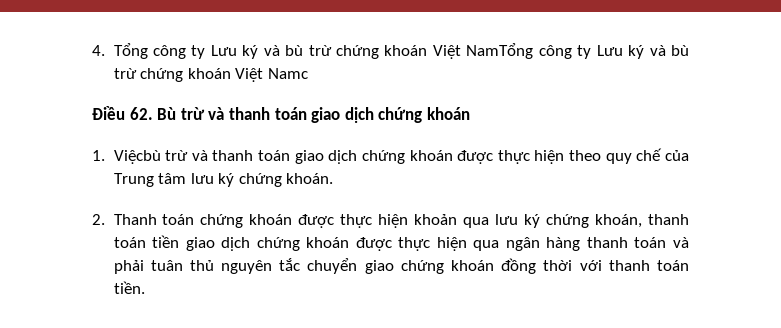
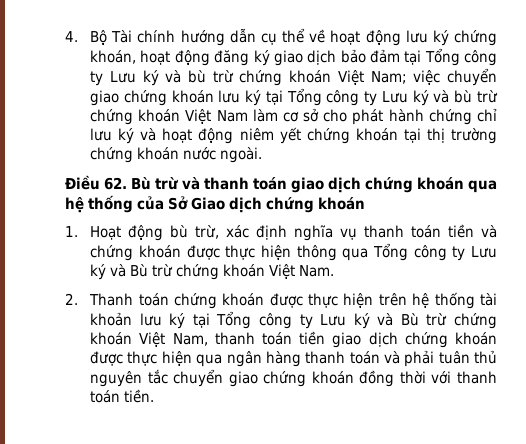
- 4. Tổng công ty Lưu ký và bù trừ chứng khoán Việt NamTổng công ty Lưu ký và bù trừ chứng khoán Việt Namc
+ 4. Bộ Tài chính hướng dẫn cụ thể về hoạt động lưu ký chứng khoán, hoạt động đăng ký giao dịch bảo đảm tại Tổng công ty Lưu ký và bù trừ chứng khoán Việt Nam; việc chuyển giao chứng khoán lưu ký tại Tổng công ty Lưu ký và bù trừ chứng khoán Việt Nam làm cơ sở cho phát hành chứng chỉ lưu ký và hoạt động niêm yết chứng khoán tại thị trường chứng khoán nước ngoài.
- Điều 62. Bù trừ và thanh toán giao dịch chứng khoán
- 1. Việcbù trừ và thanh toán giao dịch chứng khoán được thực hiện theo quy chế của Trung tâm lưu ký chứng khoán.
+ Điều 62. Bù trừ và thanh toán giao dịch chứng khoán qua hệ thống của Sở Giao dịch chứng khoán
+ 1. Hoạt động bù trừ, xác định nghĩa vụ thanh toán tiền và chứng khoán được thực hiện thông qua Tổng công ty Lưu ký và Bù trừ chứng khoán Việt Nam.
- 2. Thanh toán chứng khoán được thực hiện khoản qua lưu ký chứng khoán, thanh toán tiền giao dịch chứng khoán được thực hiện qua ngân hàng thanh toán và phải tuân thủ nguyên tắc chuyển giao chứng khoán đồng thời với thanh toán tiền.
+ 2. Thanh toán chứng khoán được thực hiện trên hệ thống tài khoản lưu ký tại Tổng công ty Lưu ký và Bù trừ chứng khoán Việt Nam, thanh toán tiền giao dịch chứng khoán được thực hiện qua ngân hàng thanh toán và phải tuân thủ nguyên tắc chuyển giao chứng khoán đồng thời với thanh toán tiền.

